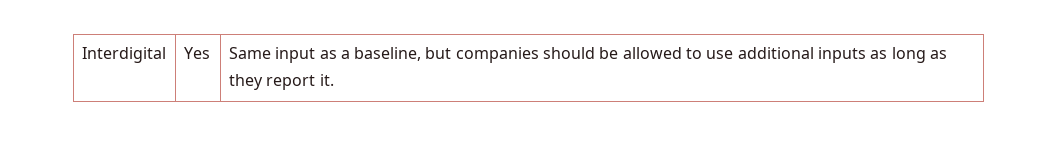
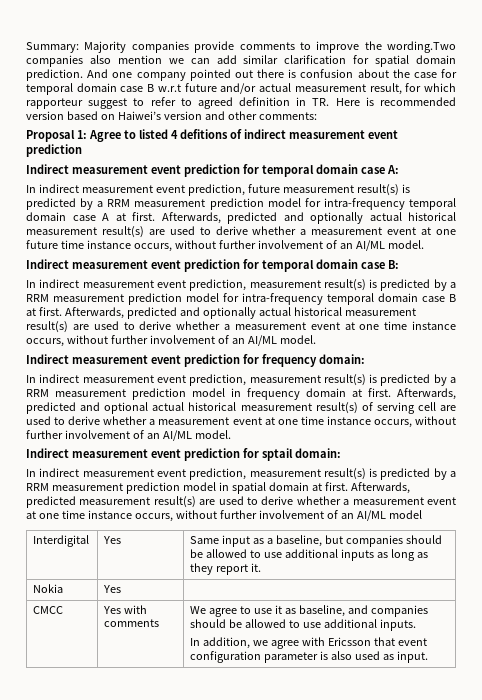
+ Summary: Majority companies provide comments to improve the wording.Two companies also mention we can add similar clarification for spatial domain prediction. And one company pointed out there is confusion about the case for temporal domain case B w.r.t future and/or actual measurement result, for which rapporteur suggest to refer to agreed definition in TR. Here is recommended version based on Haiwei’s version and other comments:
+ Proposal 1: Agree to listed 4 defitions of indirect measurement event prediction
+ Indirect measurement event prediction for temporal domain case A:
+ In indirect measurement event prediction, future measurement result(s) is predicted by a RRM measurement prediction model for intra-frequency temporal domain case A at first. Afterwards, predicted and optionally actual historical measurement result(s) are used to derive whether a measurement event at one future time instance occurs, without further involvement of an AI/ML model.
+ Indirect measurement event prediction for temporal domain case B:
+ In indirect measurement event prediction, measurement result(s) is predicted by a RRM measurement prediction model for intra-frequency temporal domain case B at first. Afterwards, predicted and optionally actual historical measurement result(s) are used to derive whether a measurement event at one time instance occurs, without further involvement of an AI/ML model.
+ Indirect measurement event prediction for frequency domain:
+ In indirect measurement event prediction, measurement result(s) is predicted by a RRM measurement prediction model in frequency domain at first. Afterwards, predicted and optional actual historical measurement result(s) of serving cell are used to derive whether a measurement event at one time instance occurs, without further involvement of an AI/ML model.
+ Indirect measurement event prediction for sptail domain:
+ In indirect measurement event prediction, measurement result(s) is predicted by a RRM measurement prediction model in spatial domain at first. Afterwards, predicted measurement result(s) are used to derive whether a measurement event at one time instance occurs, without further involvement of an AI/ML model
+ Nokia | Yes |
+ CMCC | Yes with comments | We agree to use it as baseline, and companies should be allowed to use additional inputs.
+ In addition, we agree with Ericsson that event configuration parameter is also used as input.

